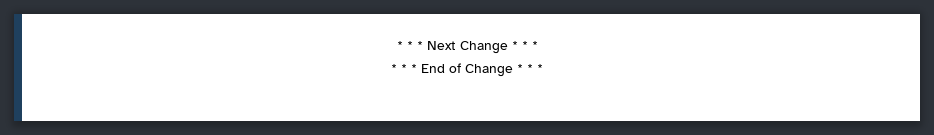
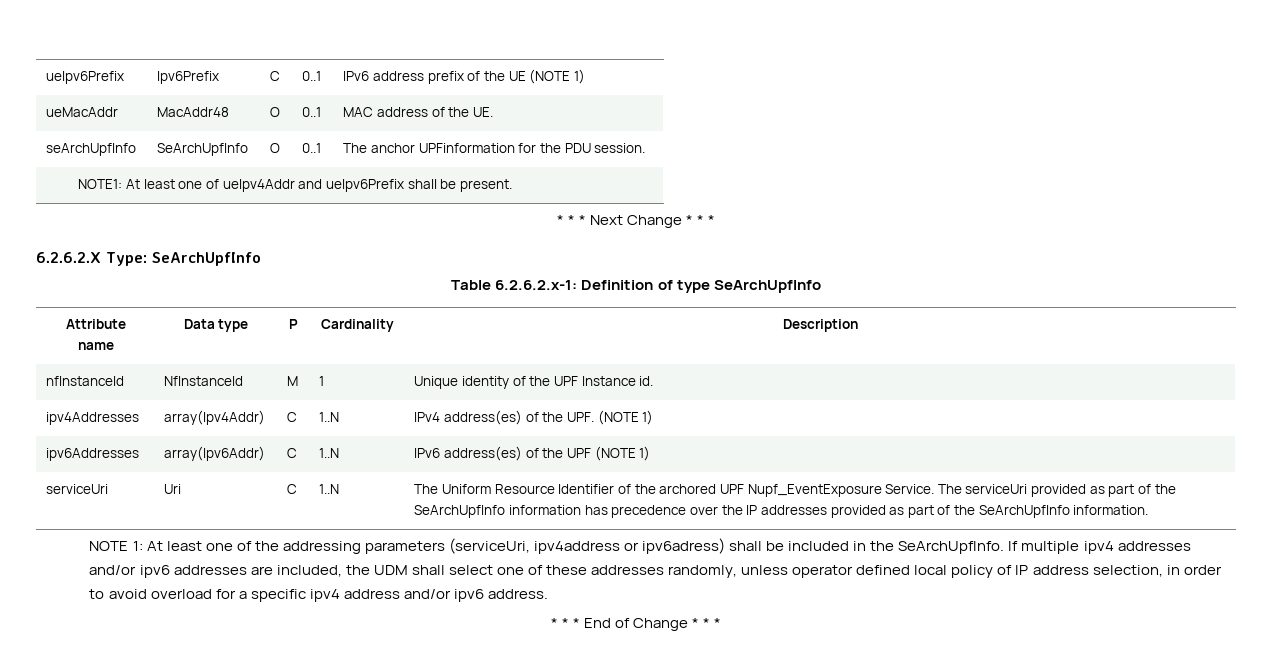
+ ueIpv6Prefix | Ipv6Prefix | C | 0..1 | IPv6 address prefix of the UE (NOTE 1)
+ ueMacAddr | MacAddr48 | O | 0..1 | MAC address of the UE.
+ seArchUpfInfo | SeArchUpfInfo | O | 0..1 | The anchor UPFinformation for the PDU session.
+ NOTE1: At least one of ueIpv4Addr and ueIpv6Prefix shall be present.
+ 6.2.6.2.X Type: SeArchUpfInfo
+ Table 6.2.6.2.x-1: Definition of type SeArchUpfInfo
+ Attribute name | Data type | P | Cardinality | Description
+ nfInstanceId | NfInstanceId | M | 1 | Unique identity of the UPF Instance id.
+ ipv4Addresses | array(Ipv4Addr) | C | 1..N | IPv4 address(es) of the UPF. (NOTE 1)
+ ipv6Addresses | array(Ipv6Addr) | C | 1..N | IPv6 address(es) of the UPF (NOTE 1)
+ serviceUri | Uri | C | 1..N | The Uniform Resource Identifier of the archored UPF Nupf_EventExposure Service. The serviceUri provided as part of the SeArchUpfInfo information has precedence over the IP addresses provided as part of the SeArchUpfInfo information.
+ NOTE 1: At least one of the addressing parameters (serviceUri, ipv4address or ipv6adress) shall be included in the SeArchUpfInfo. If multiple ipv4 addresses and/or ipv6 addresses are included, the UDM shall select one of these addresses randomly, unless operator defined local policy of IP address selection, in order to avoid overload for a specific ipv4 address and/or ipv6 address.

